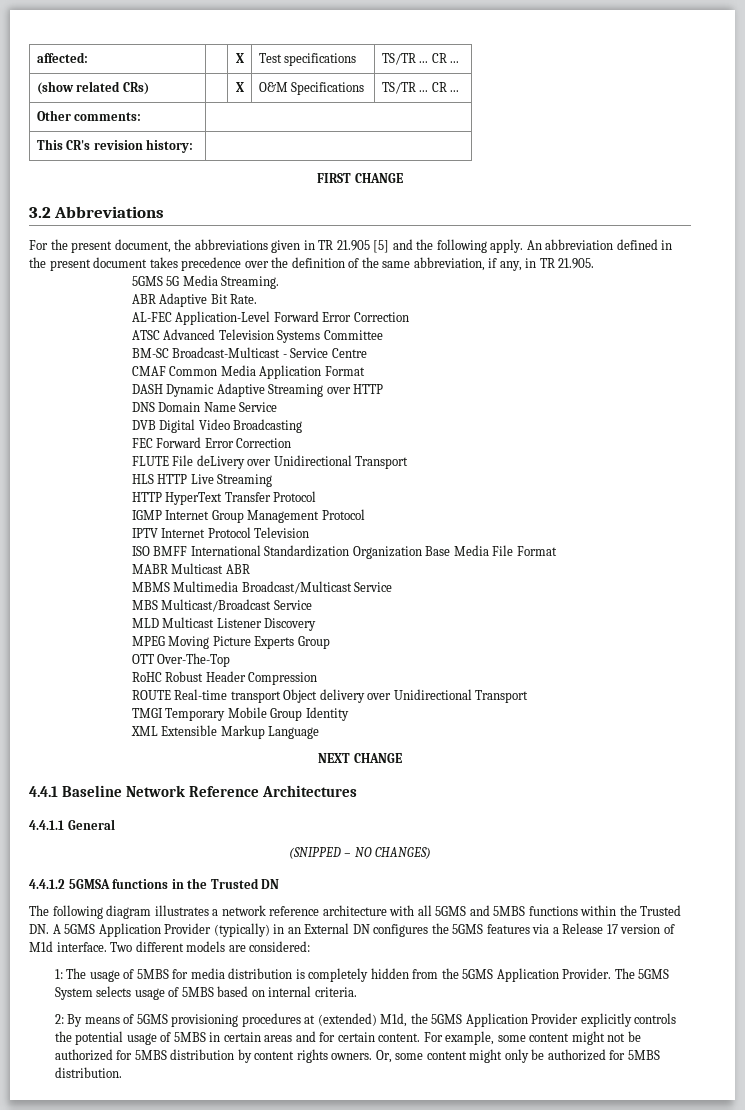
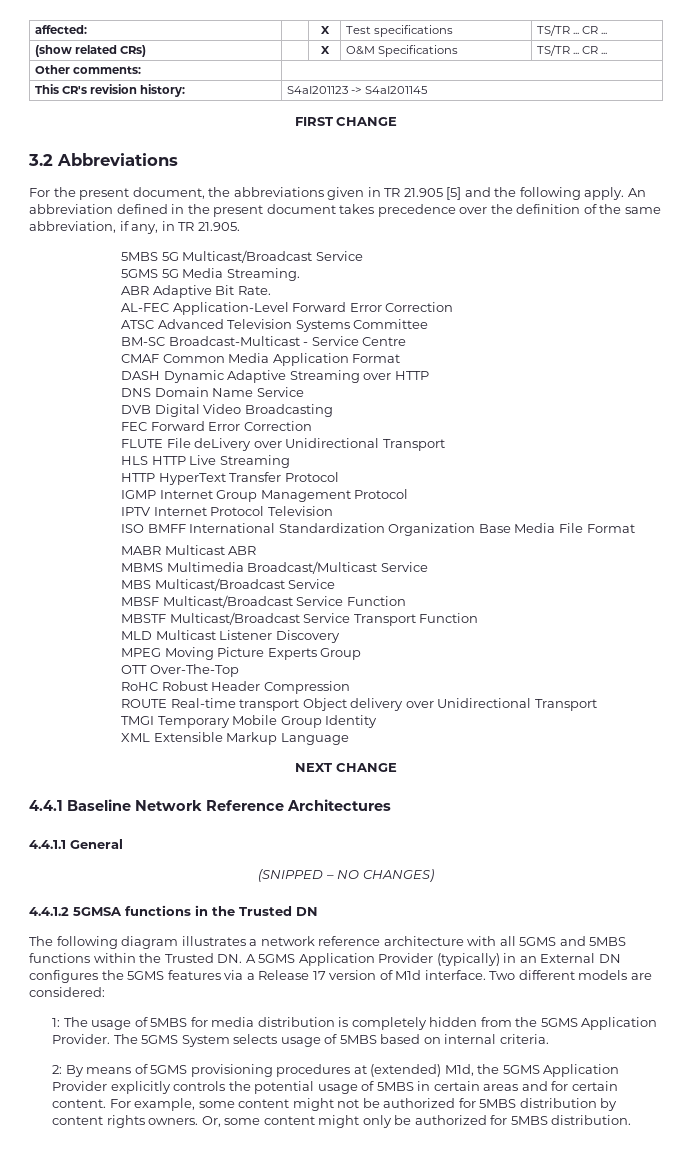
- This CR's revision history: |
+ This CR's revision history: | S4aI201123 -> S4aI201145
+ 5MBS 5G Multicast/Broadcast Service
+ MBSF Multicast/Broadcast Service Function
+ MBSTF Multicast/Broadcast Service Transport Function

